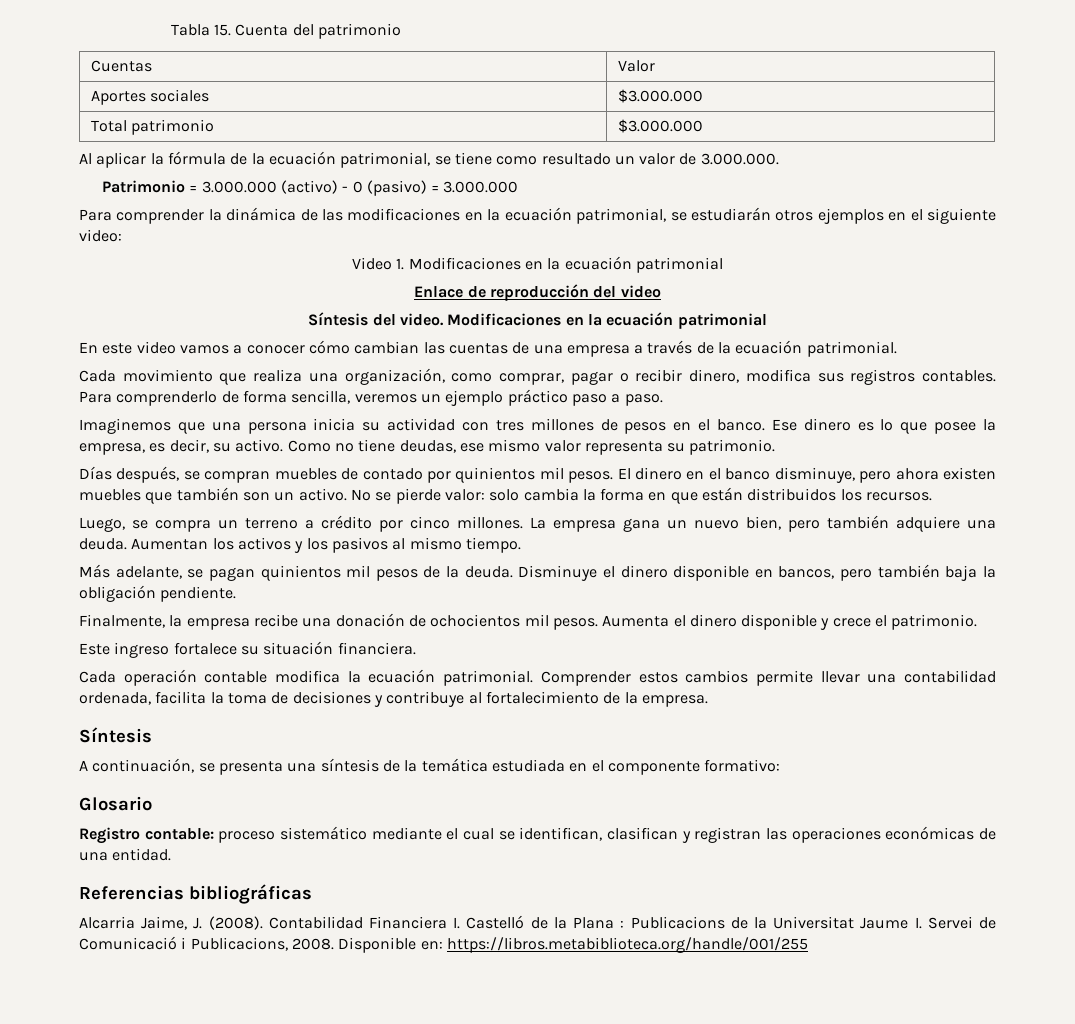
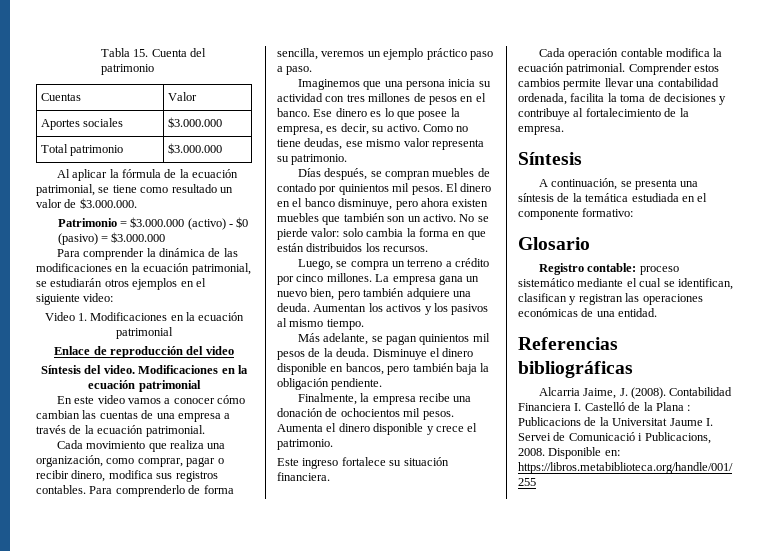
- Al aplicar la fórmula de la ecuación patrimonial, se tiene como resultado un valor de 3.000.000.
+ Al aplicar la fórmula de la ecuación patrimonial, se tiene como resultado un valor de $3.000.000.
- Patrimonio = 3.000.000 (activo) - 0 (pasivo) = 3.000.000
+ Patrimonio = $3.000.000 (activo) - $0 (pasivo) = $3.000.000

